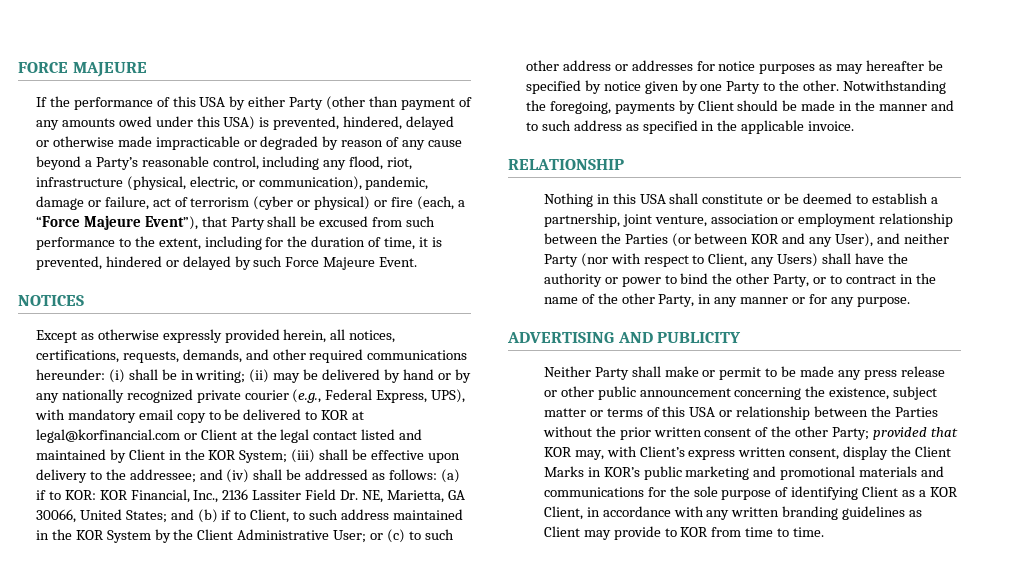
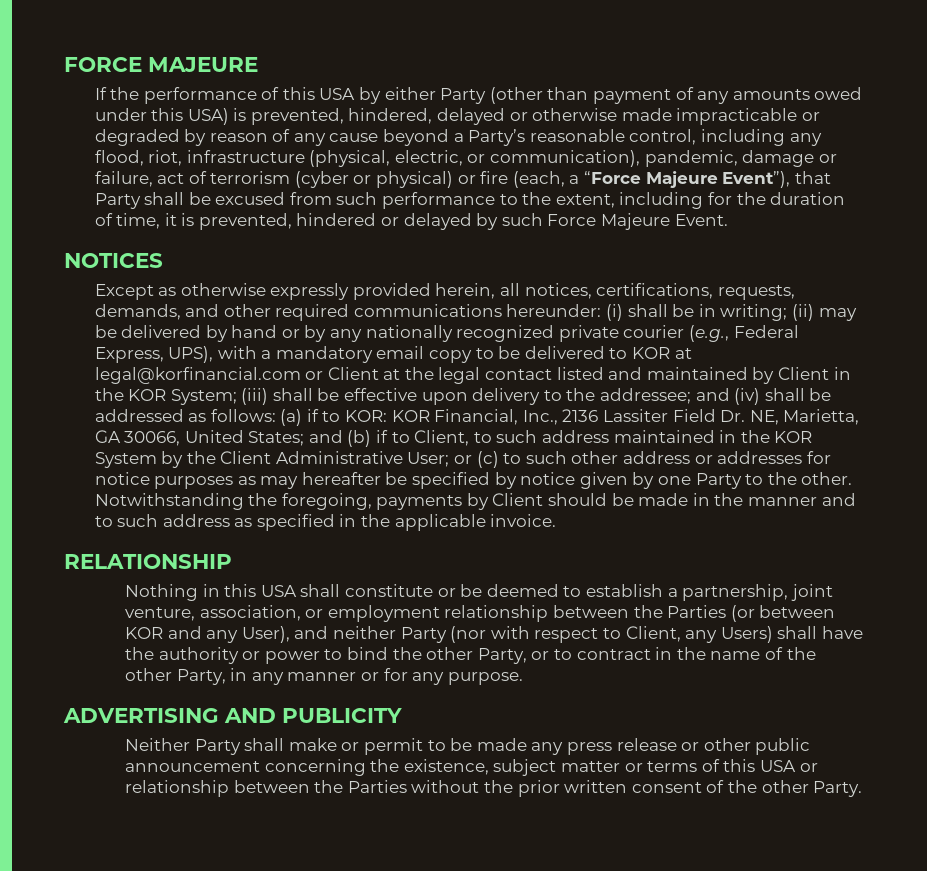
- (ii) may be delivered by hand or by any nationally recognized private courier (e.g., Federal Express, UPS), with mandatory email copy to be delivered to KOR at legal@korfinancial.com or Client at the legal contact listed and maintained by Client in the KOR System;
+ (ii) may be delivered by hand or by any nationally recognized private courier (e.g., Federal Express, UPS), with a mandatory email copy to be delivered to KOR at legal@korfinancial.com or Client at the legal contact listed and maintained by Client in the KOR System;
- Nothing in this USA shall constitute or be deemed to establish a partnership, joint venture, association or employment relationship between the Parties (or between KOR and any User), and neither Party (nor with respect to Client, any Users) shall have the authority or power to bind the other Party, or to contract in the name of the other Party, in any manner or for any purpose.
+ Nothing in this USA shall constitute or be deemed to establish a partnership, joint venture, association, or employment relationship between the Parties (or between KOR and any User), and neither Party (nor with respect to Client, any Users) shall have the authority or power to bind the other Party, or to contract in the name of the other Party, in any manner or for any purpose.
- Neither Party shall make or permit to be made any press release or other public announcement concerning the existence, subject matter or terms of this USA or relationship between the Parties without the prior written consent of the other Party; provided that KOR may, with Client’s express written consent, display the Client Marks in KOR’s public marketing and promotional materials and communications for the sole purpose of identifying Client as a KOR Client, in accordance with any written branding guidelines as Client may provide to KOR from time to time.
+ Neither Party shall make or permit to be made any press release or other public announcement concerning the existence, subject matter or terms of this USA or relationship between the Parties without the prior written consent of the other Party.

